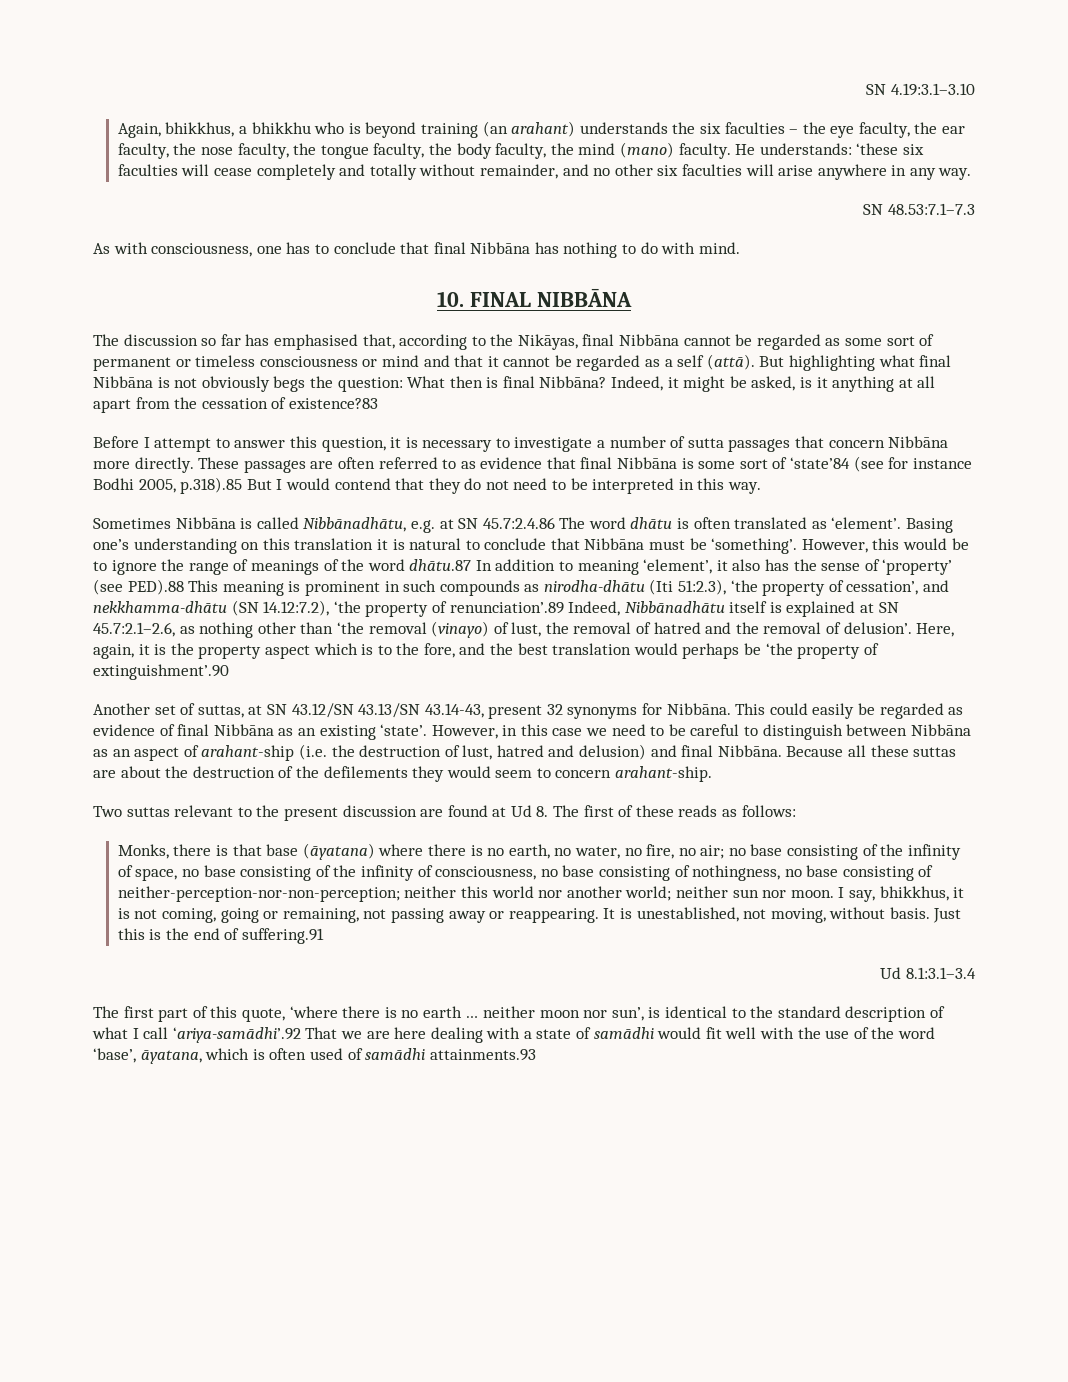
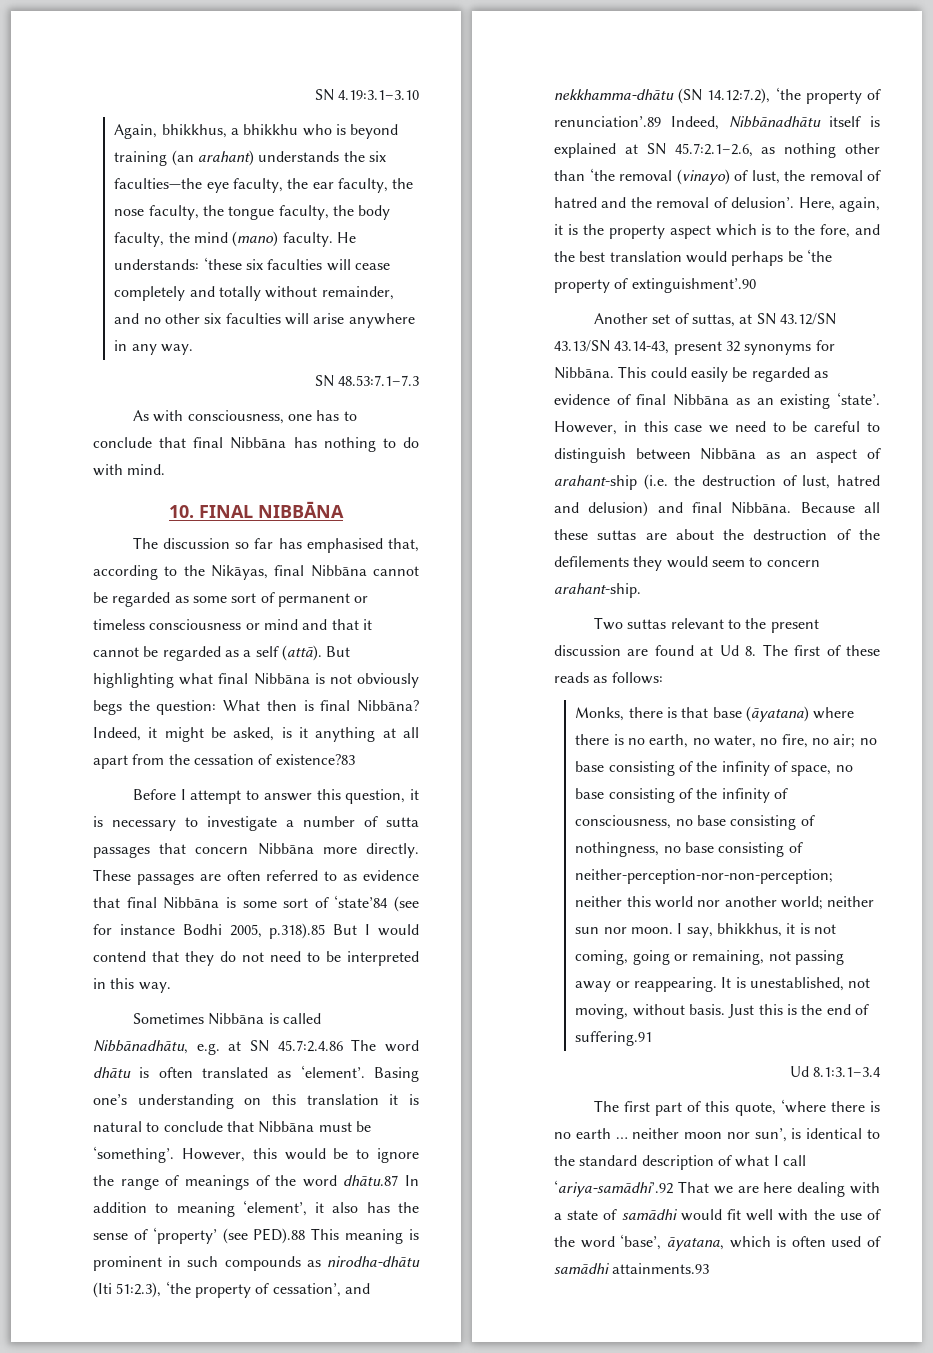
- Again, bhikkhus, a bhikkhu who is beyond training (an arahant) understands the six faculties – the eye faculty, the ear faculty, the nose faculty, the tongue faculty, the body faculty, the mind (mano) faculty.
+ Again, bhikkhus, a bhikkhu who is beyond training (an arahant) understands the six faculties—the eye faculty, the ear faculty, the nose faculty, the tongue faculty, the body faculty, the mind (mano) faculty.

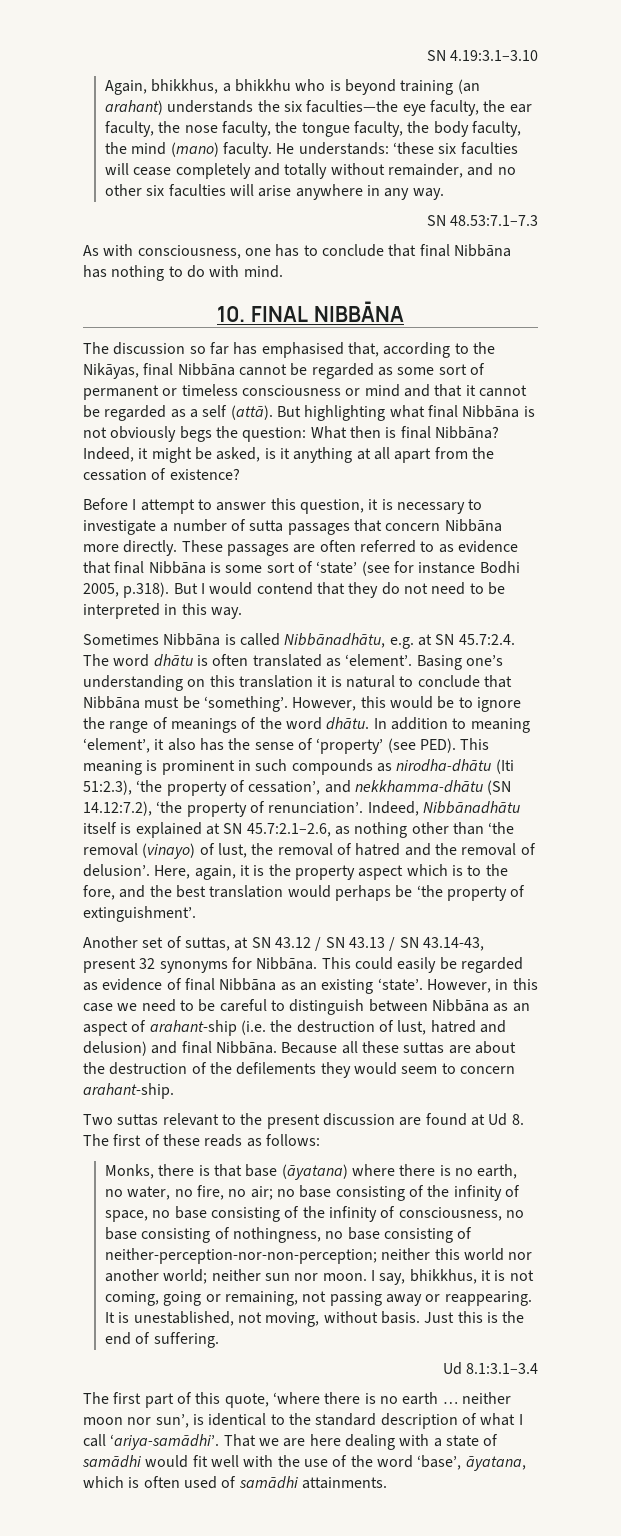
- Indeed, it might be asked, is it anything at all apart from the cessation of existence?83
+ Indeed, it might be asked, is it anything at all apart from the cessation of existence?
- These passages are often referred to as evidence that final Nibbāna is some sort of ‘state’84 (see for instance Bodhi 2005, p.318).85 But I would contend that they do not need to be interpreted in this way.
+ These passages are often referred to as evidence that final Nibbāna is some sort of ‘state’ (see for instance Bodhi 2005, p.318). But I would contend that they do not need to be interpreted in this way.
- Sometimes Nibbāna is called Nibbānadhātu, e.g. at SN 45.7:2.4.86 The word dhātu is often translated as ‘element’.
+ Sometimes Nibbāna is called Nibbānadhātu, e.g. at SN 45.7:2.4. The word dhātu is often translated as ‘element’.
- However, this would be to ignore the range of meanings of the word dhātu.87 In addition to meaning ‘element’, it also has the sense of ‘property’ (see PED).88 This meaning is prominent in such compounds as nirodha-dhātu (Iti 51:2.3), ‘the property of cessation’, and nekkhamma-dhātu (SN 14.12:7.2), ‘the property of renunciation’.89 Indeed, Nibbānadhātu itself is explained at SN 45.7:2.1–2.6, as nothing other than ‘the removal (vinayo) of lust, the removal of hatred and the removal of delusion’.
+ However, this would be to ignore the range of meanings of the word dhātu. In addition to meaning ‘element’, it also has the sense of ‘property’ (see PED). This meaning is prominent in such compounds as nirodha-dhātu (Iti 51:2.3), ‘the property of cessation’, and nekkhamma-dhātu (SN 14.12:7.2), ‘the property of renunciation’. Indeed, Nibbānadhātu itself is explained at SN 45.7:2.1–2.6, as nothing other than ‘the removal (vinayo) of lust, the removal of hatred and the removal of delusion’.
- Here, again, it is the property aspect which is to the fore, and the best translation would perhaps be ‘the property of extinguishment’.90
+ Here, again, it is the property aspect which is to the fore, and the best translation would perhaps be ‘the property of extinguishment’.
- Another set of suttas, at SN 43.12/SN 43.13/SN 43.14-43, present 32 synonyms for Nibbāna.
+ Another set of suttas, at SN 43.12 / SN 43.13 / SN 43.14-43, present 32 synonyms for Nibbāna.
- Just this is the end of suffering.91
+ Just this is the end of suffering.
- The first part of this quote, ‘where there is no earth … neither moon nor sun’, is identical to the standard description of what I call ‘ariya-samādhi’.92 That we are here dealing with a state of samādhi would fit well with the use of the word ‘base’, āyatana, which is often used of samādhi attainments.93
+ The first part of this quote, ‘where there is no earth … neither moon nor sun’, is identical to the standard description of what I call ‘ariya-samādhi’. That we are here dealing with a state of samādhi would fit well with the use of the word ‘base’, āyatana, which is often used of samādhi attainments.

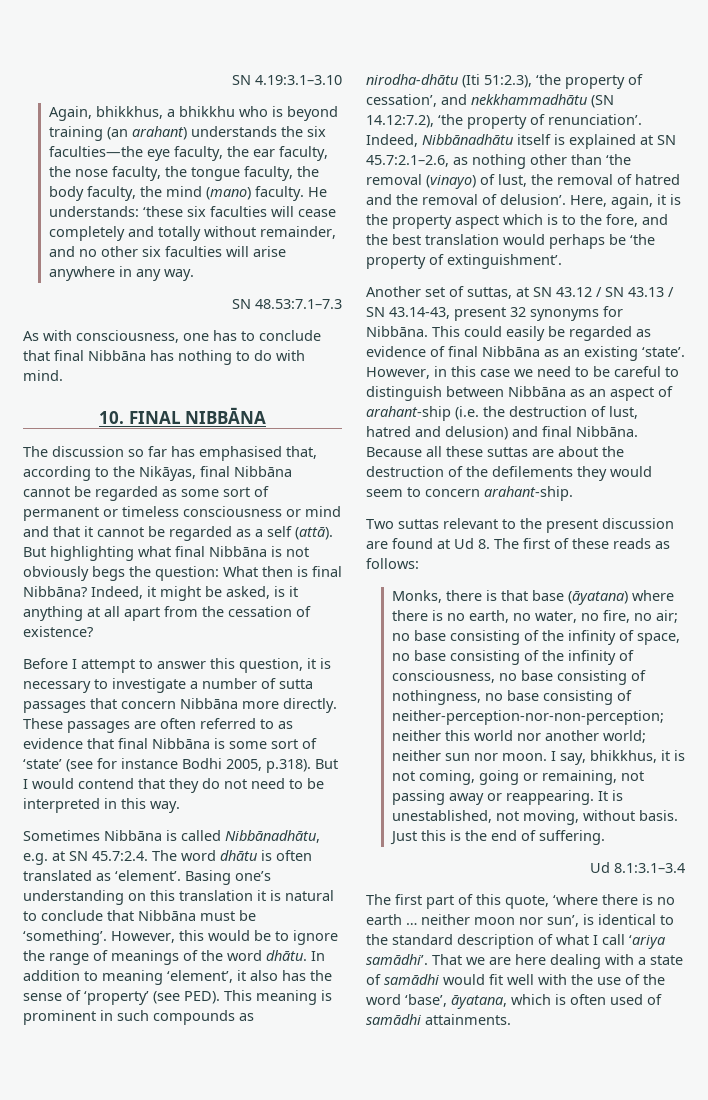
- This meaning is prominent in such compounds as nirodha-dhātu (Iti 51:2.3), ‘the property of cessation’, and nekkhamma-dhātu (SN 14.12:7.2), ‘the property of renunciation’.
+ This meaning is prominent in such compounds as nirodha-dhātu (Iti 51:2.3), ‘the property of cessation’, and nekkhammadhātu (SN 14.12:7.2), ‘the property of renunciation’.
- The first part of this quote, ‘where there is no earth … neither moon nor sun’, is identical to the standard description of what I call ‘ariya-samādhi’.
+ The first part of this quote, ‘where there is no earth … neither moon nor sun’, is identical to the standard description of what I call ‘ariya samādhi’.

